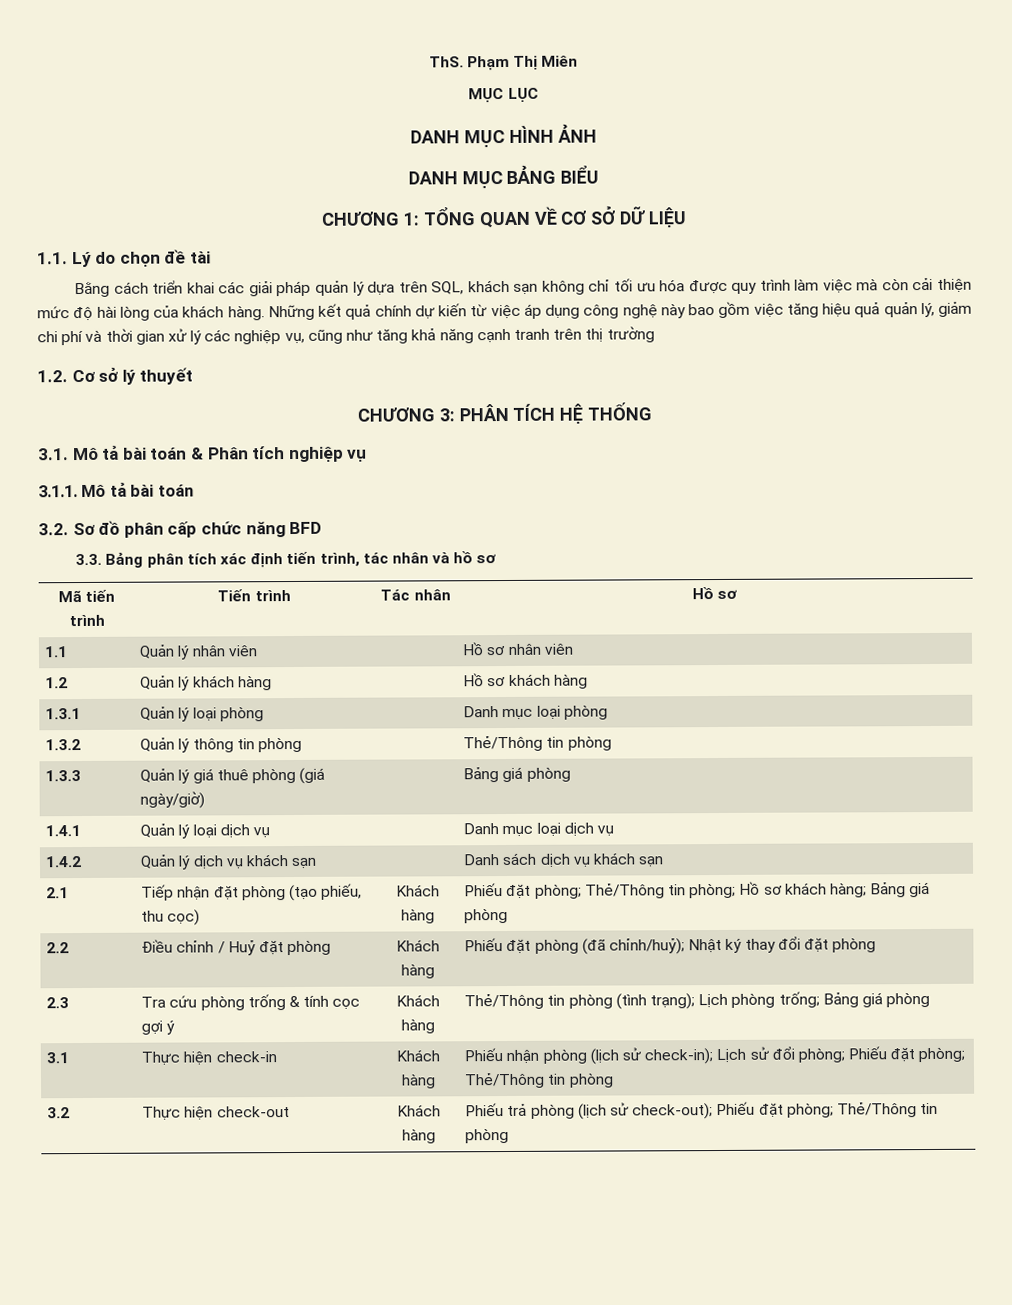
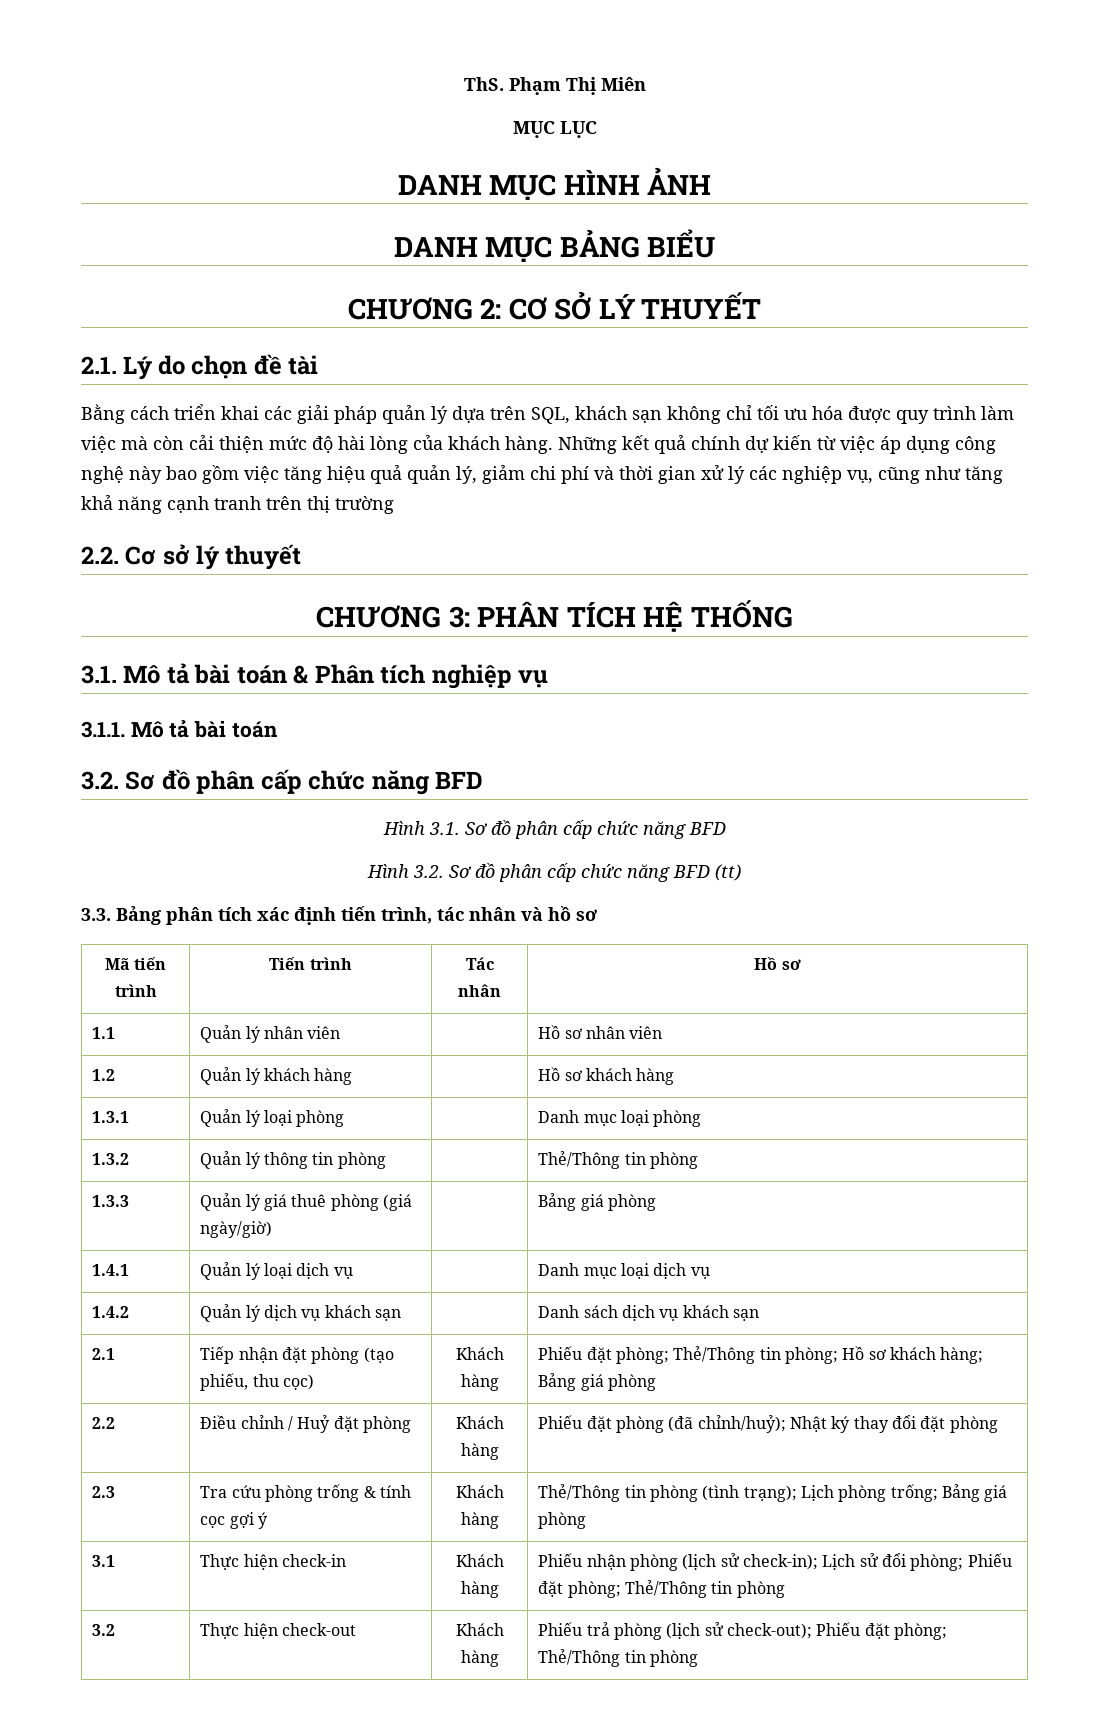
- CHƯƠNG 1: TỔNG QUAN VỀ CƠ SỞ DỮ LIỆU
- 1.1. Lý do chọn đề tài
+ CHƯƠNG 2: CƠ SỞ LÝ THUYẾT
+ 2.1. Lý do chọn đề tài
- 1.2. Cơ sở lý thuyết
+ 2.2. Cơ sở lý thuyết
+ Hình 3.1. Sơ đồ phân cấp chức năng BFD
+ Hình 3.2. Sơ đồ phân cấp chức năng BFD (tt)

